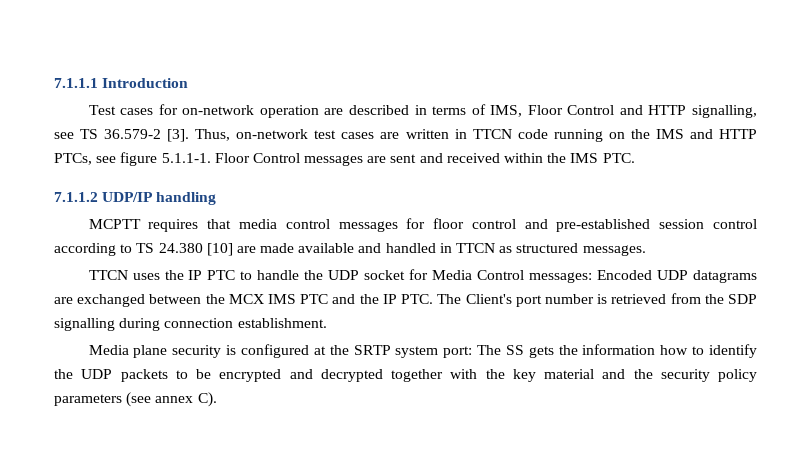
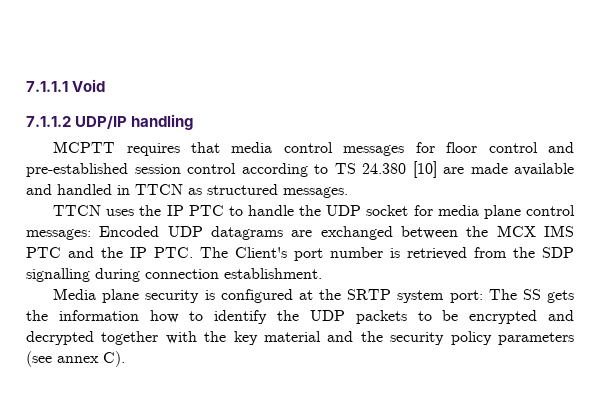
- 7.1.1.1 Introduction
- Test cases for on-network operation are described in terms of IMS, Floor Control and HTTP signalling, see TS 36.579-2 [3]. Thus, on-network test cases are written in TTCN code running on the IMS and HTTP PTCs, see figure 5.1.1-1. Floor Control messages are sent and received within the IMS PTC.
+ 7.1.1.1 Void
- TTCN uses the IP PTC to handle the UDP socket for Media Control messages: Encoded UDP datagrams are exchanged between the MCX IMS PTC and the IP PTC. The Client's port number is retrieved from the SDP signalling during connection establishment.
+ TTCN uses the IP PTC to handle the UDP socket for media plane control messages: Encoded UDP datagrams are exchanged between the MCX IMS PTC and the IP PTC. The Client's port number is retrieved from the SDP signalling during connection establishment.

